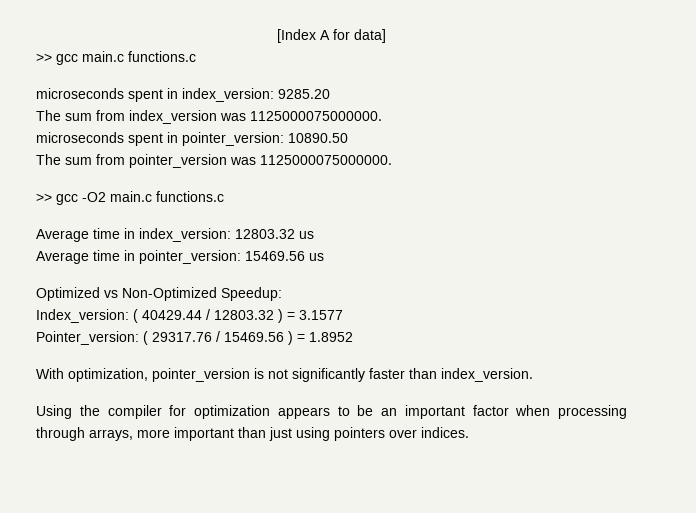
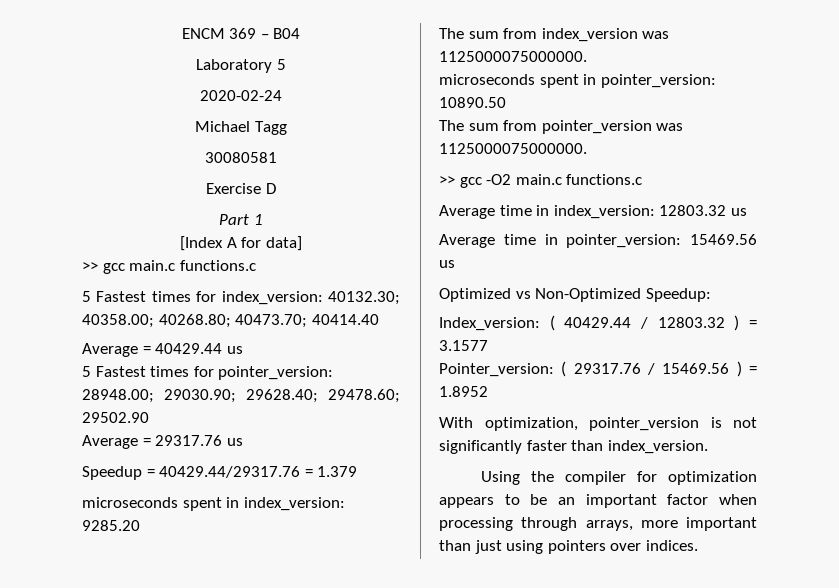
+ ENCM 369 – B04
+ Laboratory 5
+ 2020-02-24
+ Michael Tagg
+ 30080581
+ Exercise D
+ Part 1
+ 5 Fastest times for index_version: 40132.30; 40358.00; 40268.80; 40473.70; 40414.40
+ Average = 40429.44 us
+ 5 Fastest times for pointer_version: 28948.00; 29030.90; 29628.40; 29478.60; 29502.90
+ Average = 29317.76 us
+ Speedup = 40429.44/29317.76 = 1.379

